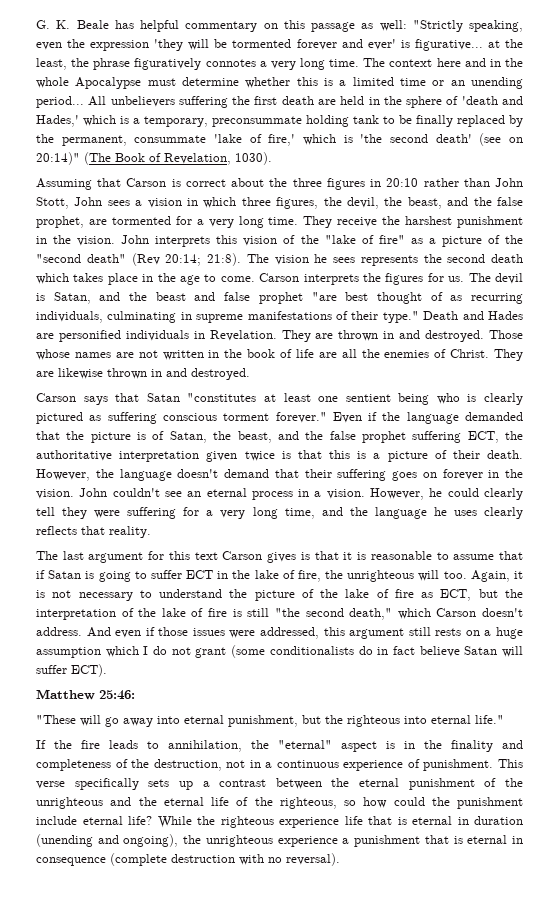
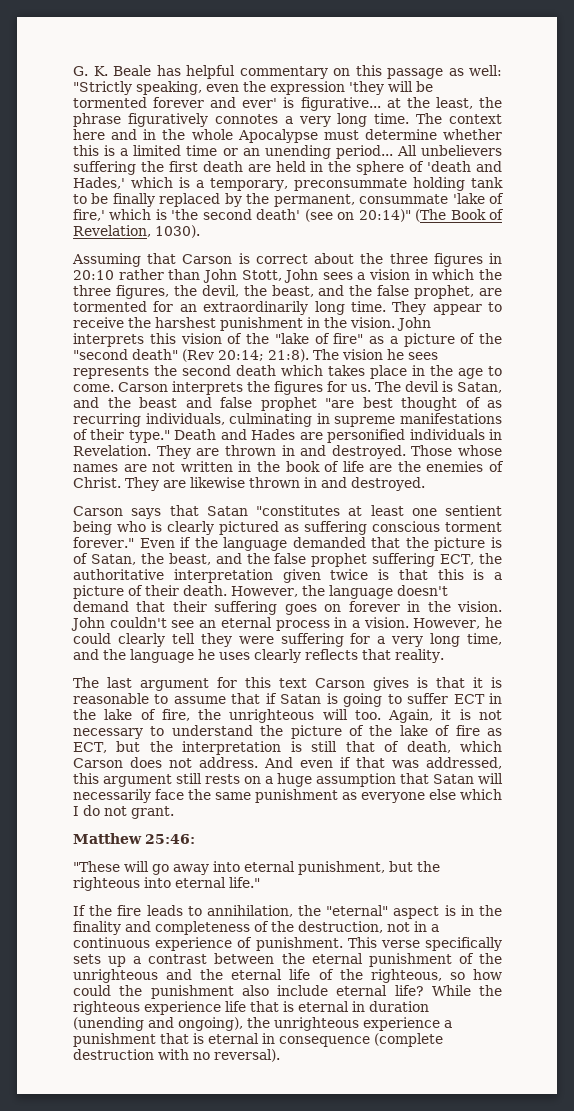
- Assuming that Carson is correct about the three figures in 20:10 rather than John Stott, John sees a vision in which three figures, the devil, the beast, and the false prophet, are tormented for a very long time.
+ Assuming that Carson is correct about the three figures in 20:10 rather than John Stott, John sees a vision in which the three figures, the devil, the beast, and the false prophet, are tormented for an extraordinarily long time.
- They receive the harshest punishment in the vision.
+ They appear to receive the harshest punishment in the vision.
- Those whose names are not written in the book of life are all the enemies of Christ.
+ Those whose names are not written in the book of life are the enemies of Christ.
- Again, it is not necessary to understand the picture of the lake of fire as ECT, but the interpretation of the lake of fire is still "the second death," which Carson doesn't address.
+ Again, it is not necessary to understand the picture of the lake of fire as ECT, but the interpretation is still that of death, which Carson does not address.
- And even if those issues were addressed, this argument still rests on a huge assumption which I do not grant (some conditionalists do in fact believe Satan will suffer ECT).
+ And even if that was addressed, this argument still rests on a huge assumption that Satan will necessarily face the same punishment as everyone else which I do not grant.
- This verse specifically sets up a contrast between the eternal punishment of the unrighteous and the eternal life of the righteous, so how could the punishment include eternal life?
+ This verse specifically sets up a contrast between the eternal punishment of the unrighteous and the eternal life of the righteous, so how could the punishment also include eternal life?

